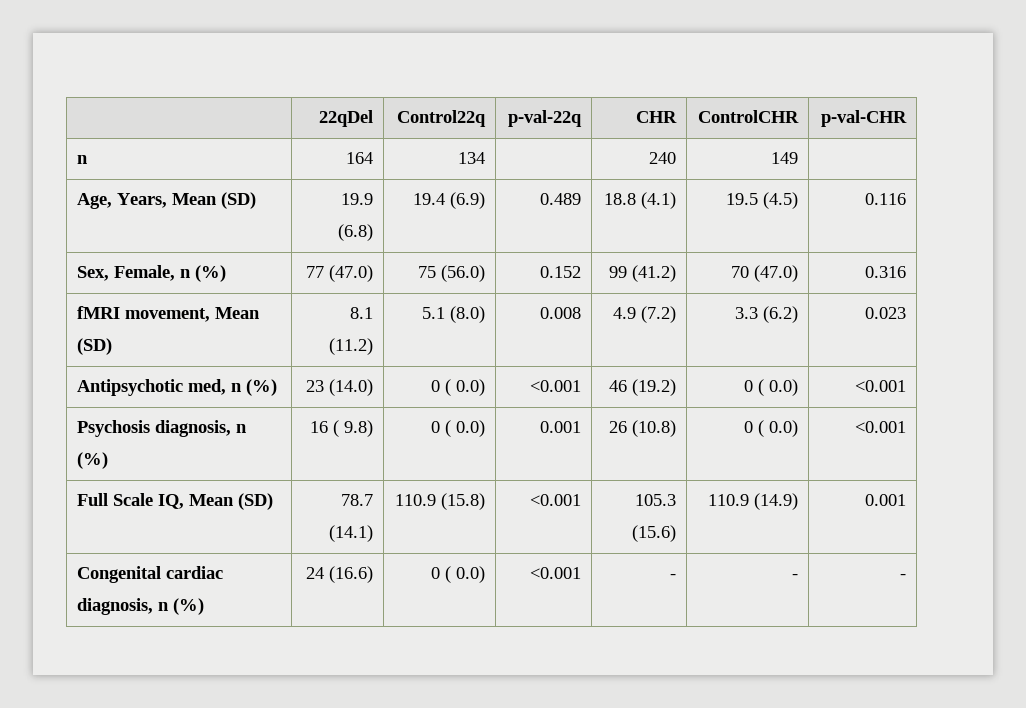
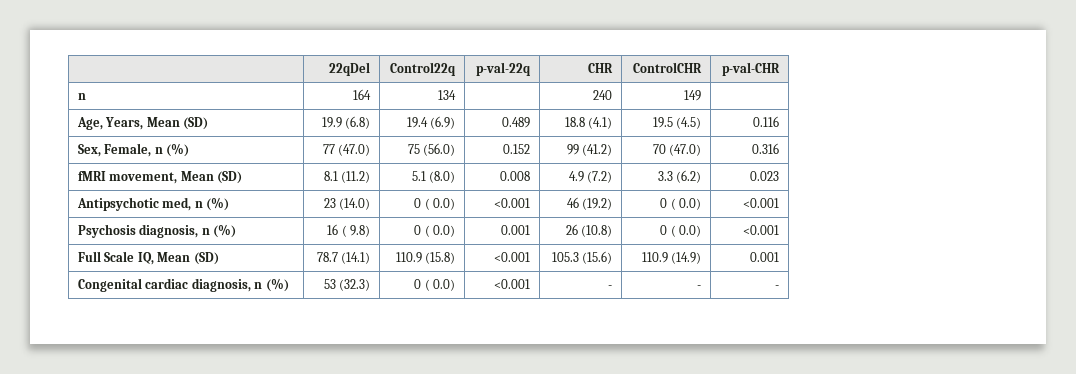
- Congenital cardiac diagnosis, n (%) | 24 (16.6) | 0 ( 0.0) | <0.001 | - | - | -
+ Congenital cardiac diagnosis, n (%) | 53 (32.3) | 0 ( 0.0) | <0.001 | - | - | -

